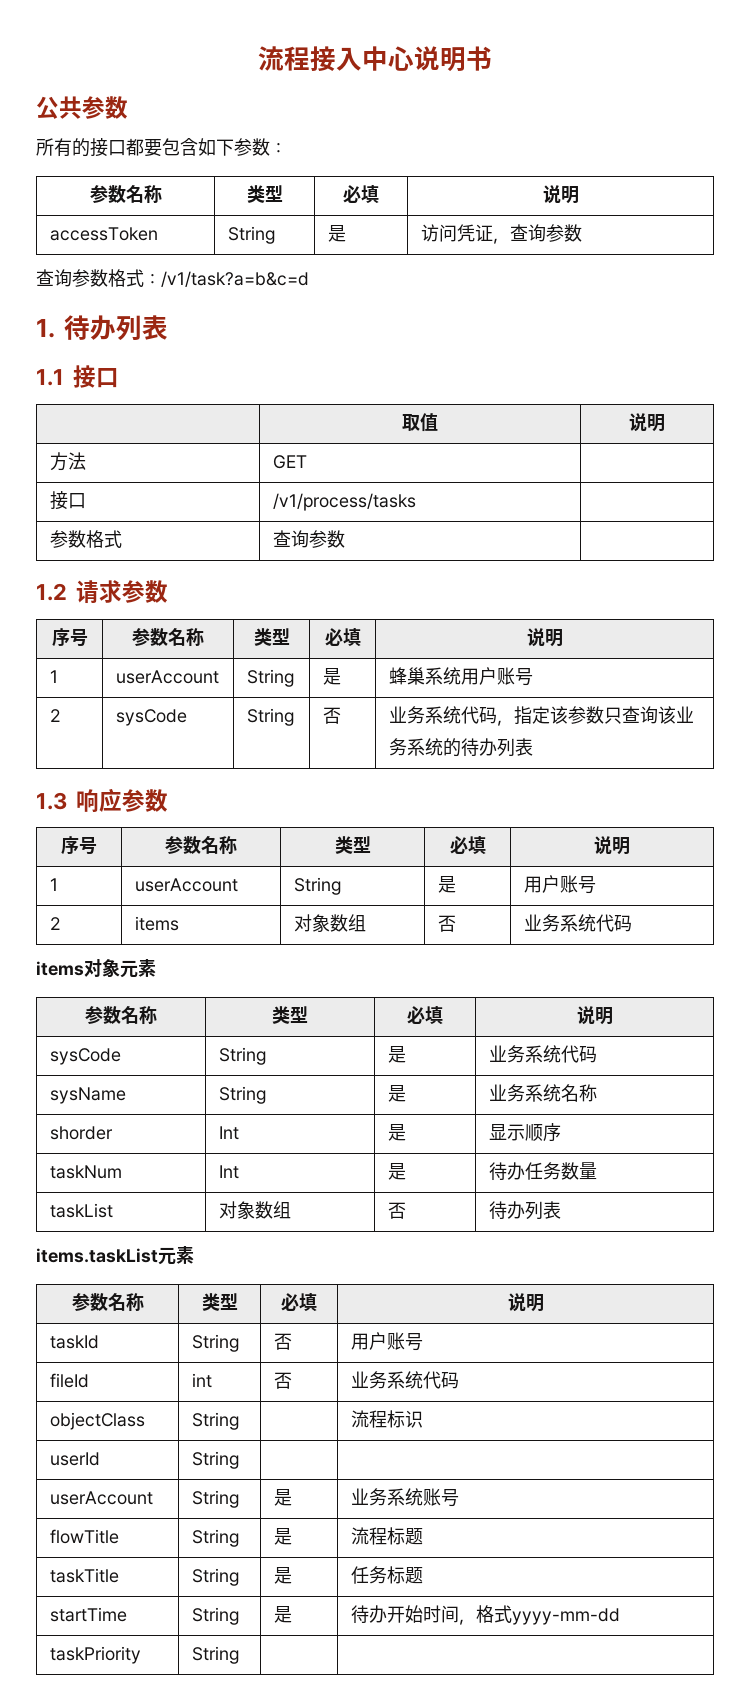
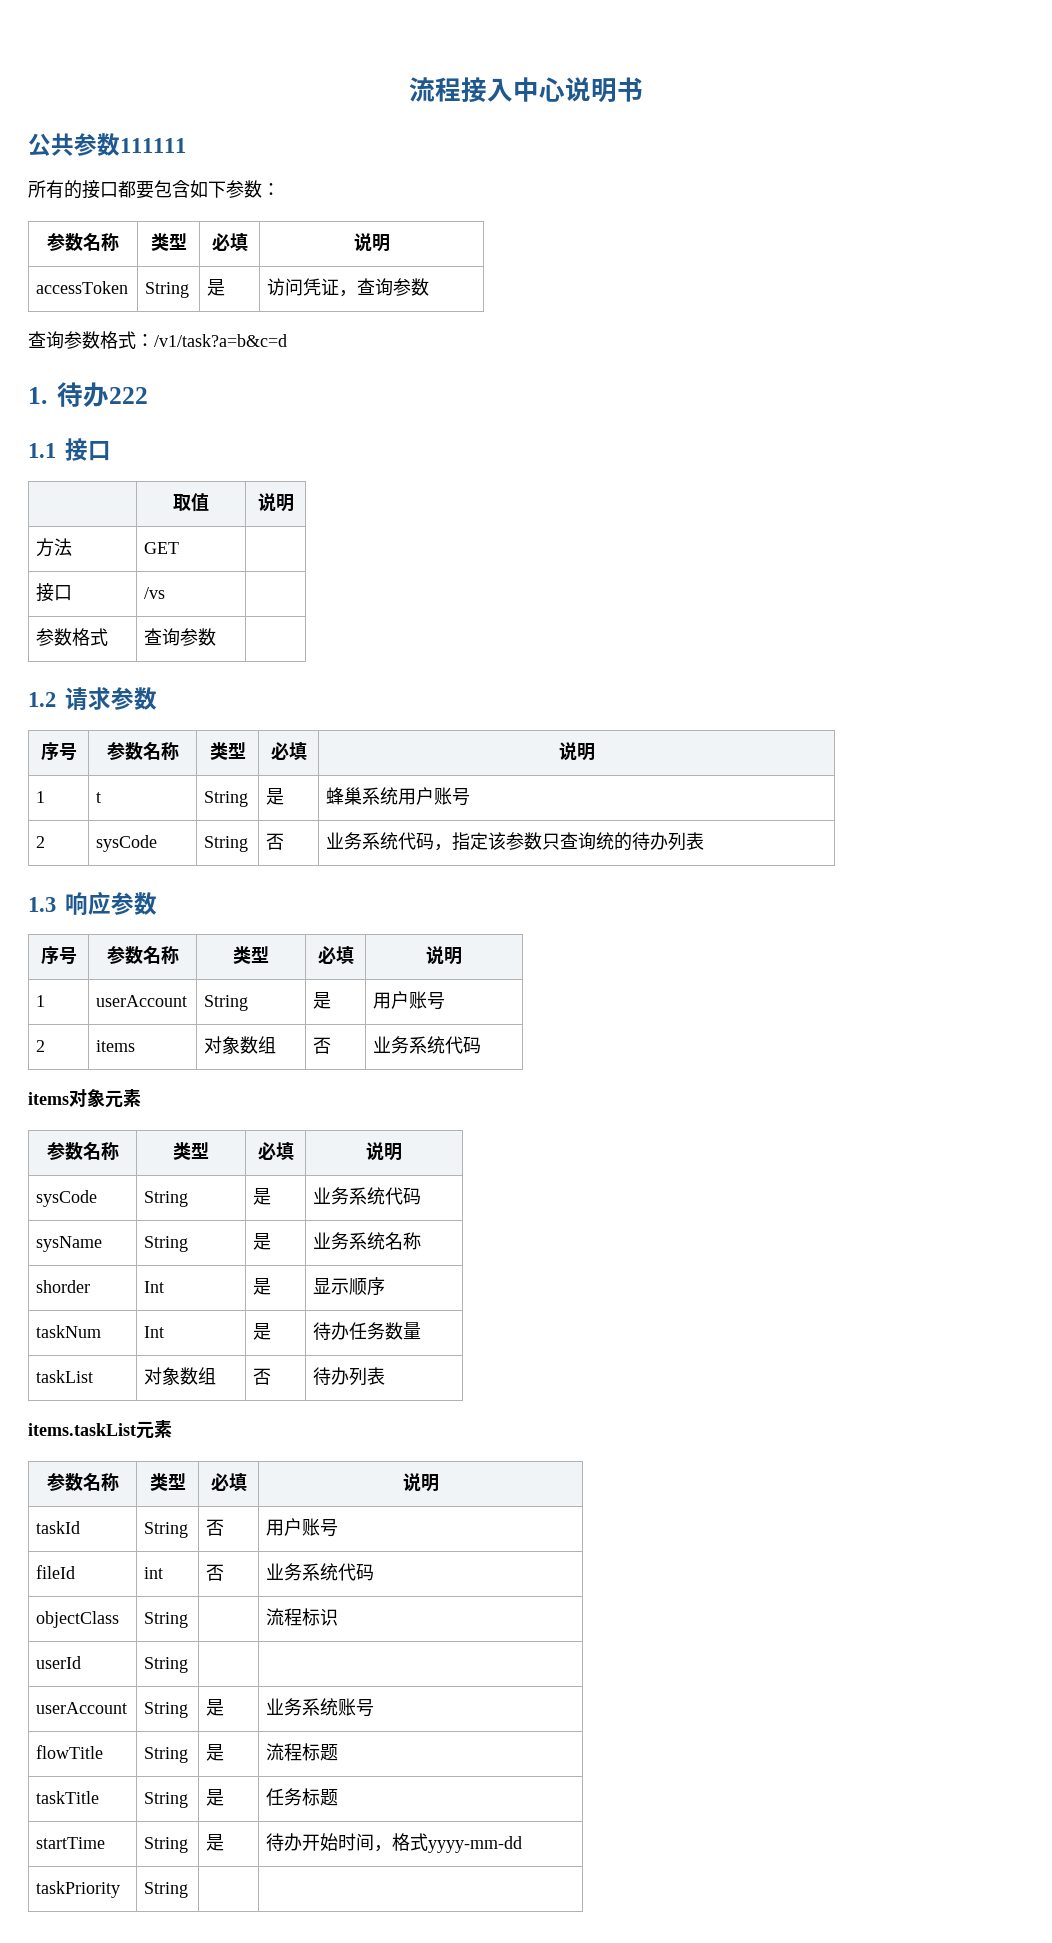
- 公共参数
+ 公共参数111111
- 1.待办列表
+ 1.待办222
- 接口 | /v1/process/tasks |
+ 接口 | /vs |
- 1 | userAccount | String | 是 | 蜂巢系统用户账号
+ 1 | t | String | 是 | 蜂巢系统用户账号
- 2 | sysCode | String | 否 | 业务系统代码，指定该参数只查询该业务系统的待办列表
+ 2 | sysCode | String | 否 | 业务系统代码，指定该参数只查询统的待办列表

